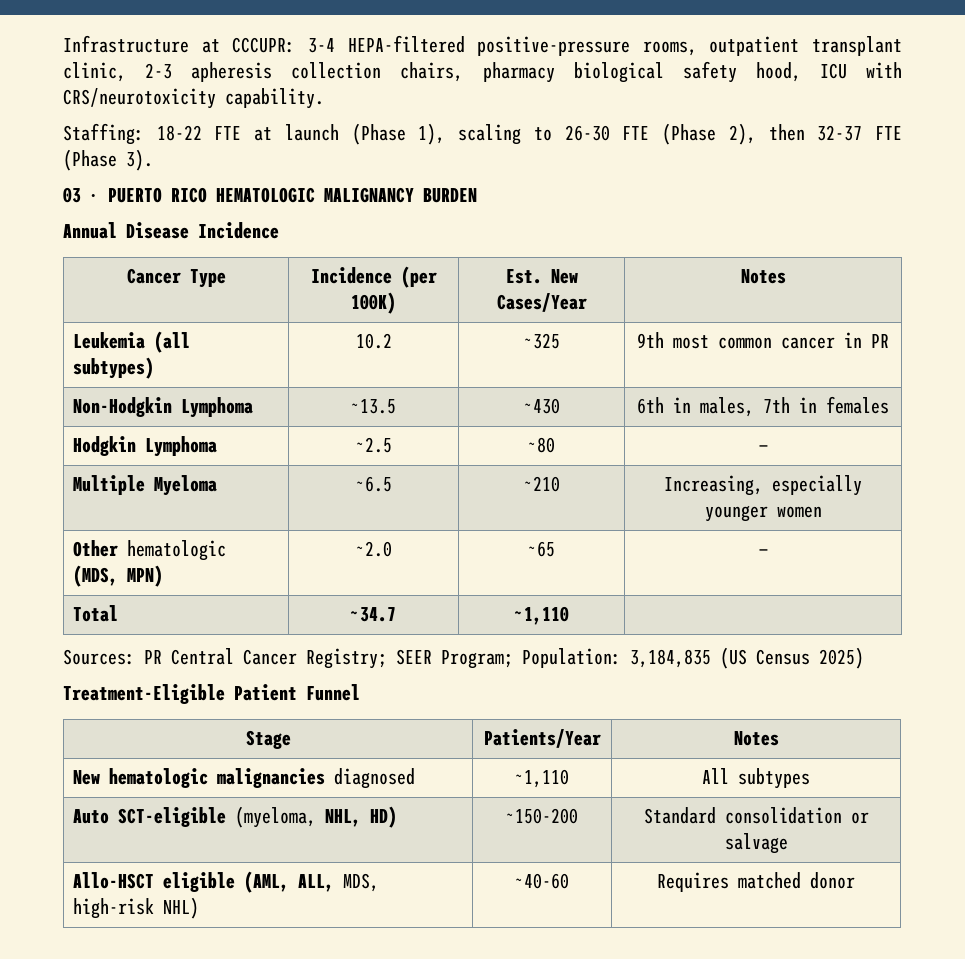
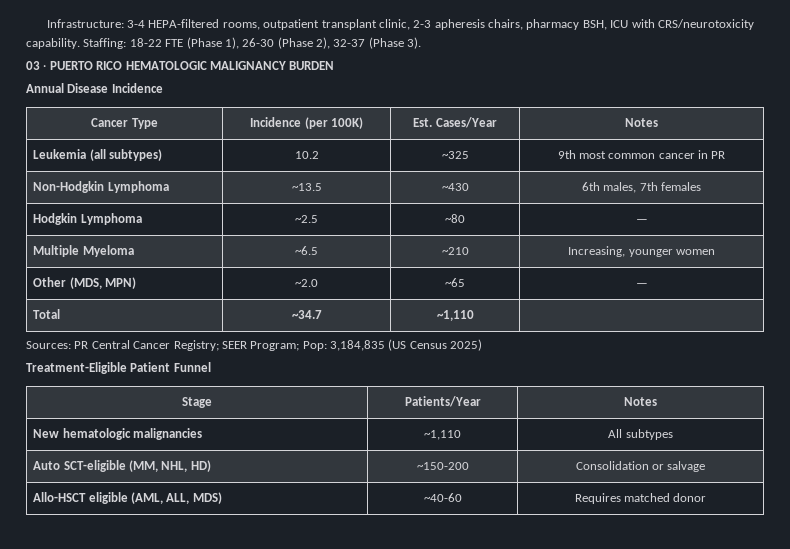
- Infrastructure at CCCUPR: 3-4 HEPA-filtered positive-pressure rooms, outpatient transplant clinic, 2-3 apheresis collection chairs, pharmacy biological safety hood, ICU with CRS/neurotoxicity capability.
- Staffing: 18-22 FTE at launch (Phase 1), scaling to 26-30 FTE (Phase 2), then 32-37 FTE (Phase 3).
+ Infrastructure: 3-4 HEPA-filtered rooms, outpatient transplant clinic, 2-3 apheresis chairs, pharmacy BSH, ICU with CRS/neurotoxicity capability. Staffing: 18-22 FTE (Phase 1), 26-30 (Phase 2), 32-37 (Phase 3).
- Cancer Type | Incidence (per 100K) | Est. New Cases/Year | Notes
+ Cancer Type | Incidence (per 100K) | Est. Cases/Year | Notes
- Non-Hodgkin Lymphoma | ~13.5 | ~430 | 6th in males, 7th in females
+ Non-Hodgkin Lymphoma | ~13.5 | ~430 | 6th males, 7th females
- Multiple Myeloma | ~6.5 | ~210 | Increasing, especially younger women
+ Multiple Myeloma | ~6.5 | ~210 | Increasing, younger women
- Other hematologic (MDS, MPN) | ~2.0 | ~65 | —
+ Other (MDS, MPN) | ~2.0 | ~65 | —
- Sources: PR Central Cancer Registry; SEER Program; Population: 3,184,835 (US Census 2025)
+ Sources: PR Central Cancer Registry; SEER Program; Pop: 3,184,835 (US Census 2025)
- New hematologic malignancies diagnosed | ~1,110 | All subtypes
+ New hematologic malignancies | ~1,110 | All subtypes
- Auto SCT-eligible (myeloma, NHL, HD) | ~150-200 | Standard consolidation or salvage
+ Auto SCT-eligible (MM, NHL, HD) | ~150-200 | Consolidation or salvage
- Allo-HSCT eligible (AML, ALL, MDS, high-risk NHL) | ~40-60 | Requires matched donor
+ Allo-HSCT eligible (AML, ALL, MDS) | ~40-60 | Requires matched donor

